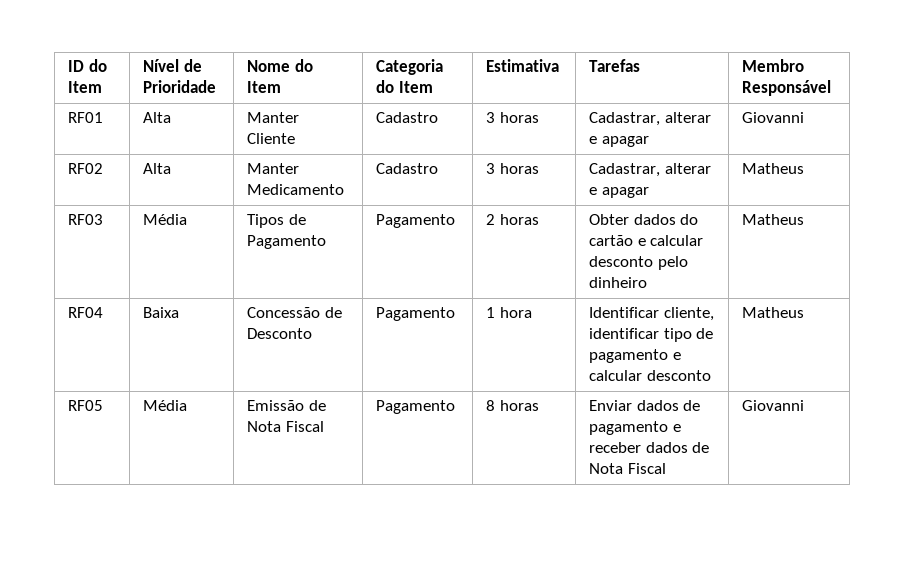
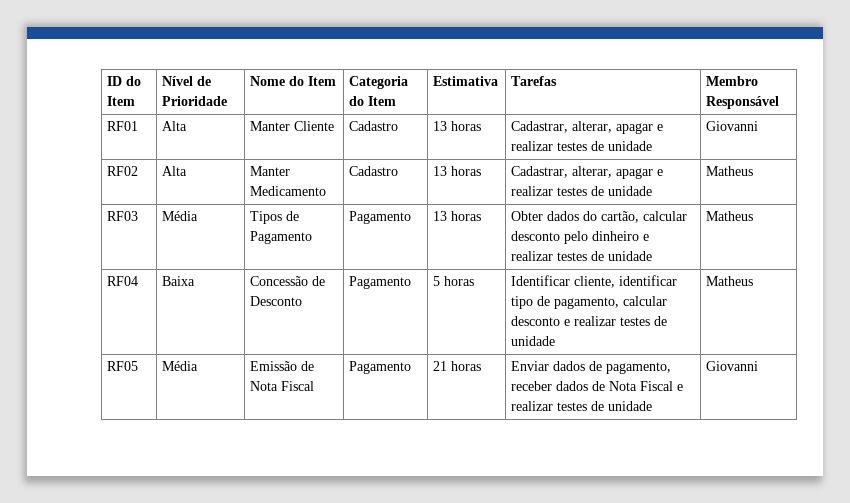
- RF01 | Alta | Manter Cliente | Cadastro | 3 horas | Cadastrar, alterar e apagar | Giovanni
+ RF01 | Alta | Manter Cliente | Cadastro | 13 horas | Cadastrar, alterar, apagar e realizar testes de unidade | Giovanni
- RF02 | Alta | Manter Medicamento | Cadastro | 3 horas | Cadastrar, alterar e apagar | Matheus
+ RF02 | Alta | Manter Medicamento | Cadastro | 13 horas | Cadastrar, alterar, apagar e realizar testes de unidade | Matheus
- RF03 | Média | Tipos de Pagamento | Pagamento | 2 horas | Obter dados do cartão e calcular desconto pelo dinheiro | Matheus
+ RF03 | Média | Tipos de Pagamento | Pagamento | 13 horas | Obter dados do cartão, calcular desconto pelo dinheiro e realizar testes de unidade | Matheus
- RF04 | Baixa | Concessão de Desconto | Pagamento | 1 hora | Identificar cliente, identificar tipo de pagamento e calcular desconto | Matheus
+ RF04 | Baixa | Concessão de Desconto | Pagamento | 5 horas | Identificar cliente, identificar tipo de pagamento, calcular desconto e realizar testes de unidade | Matheus
- RF05 | Média | Emissão de Nota Fiscal | Pagamento | 8 horas | Enviar dados de pagamento e receber dados de Nota Fiscal | Giovanni
+ RF05 | Média | Emissão de Nota Fiscal | Pagamento | 21 horas | Enviar dados de pagamento, receber dados de Nota Fiscal e realizar testes de unidade | Giovanni

